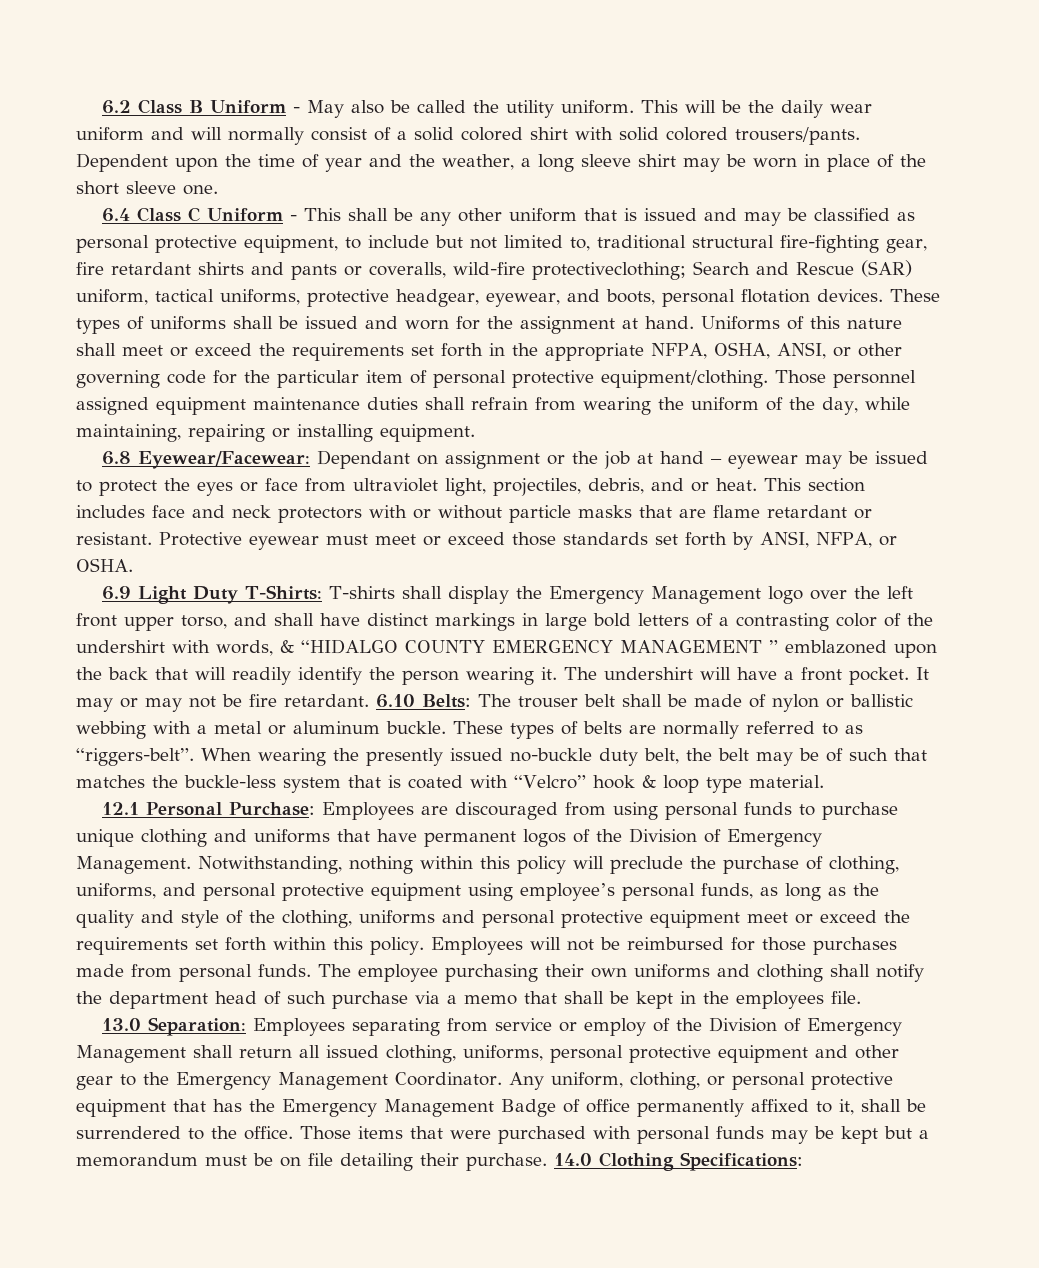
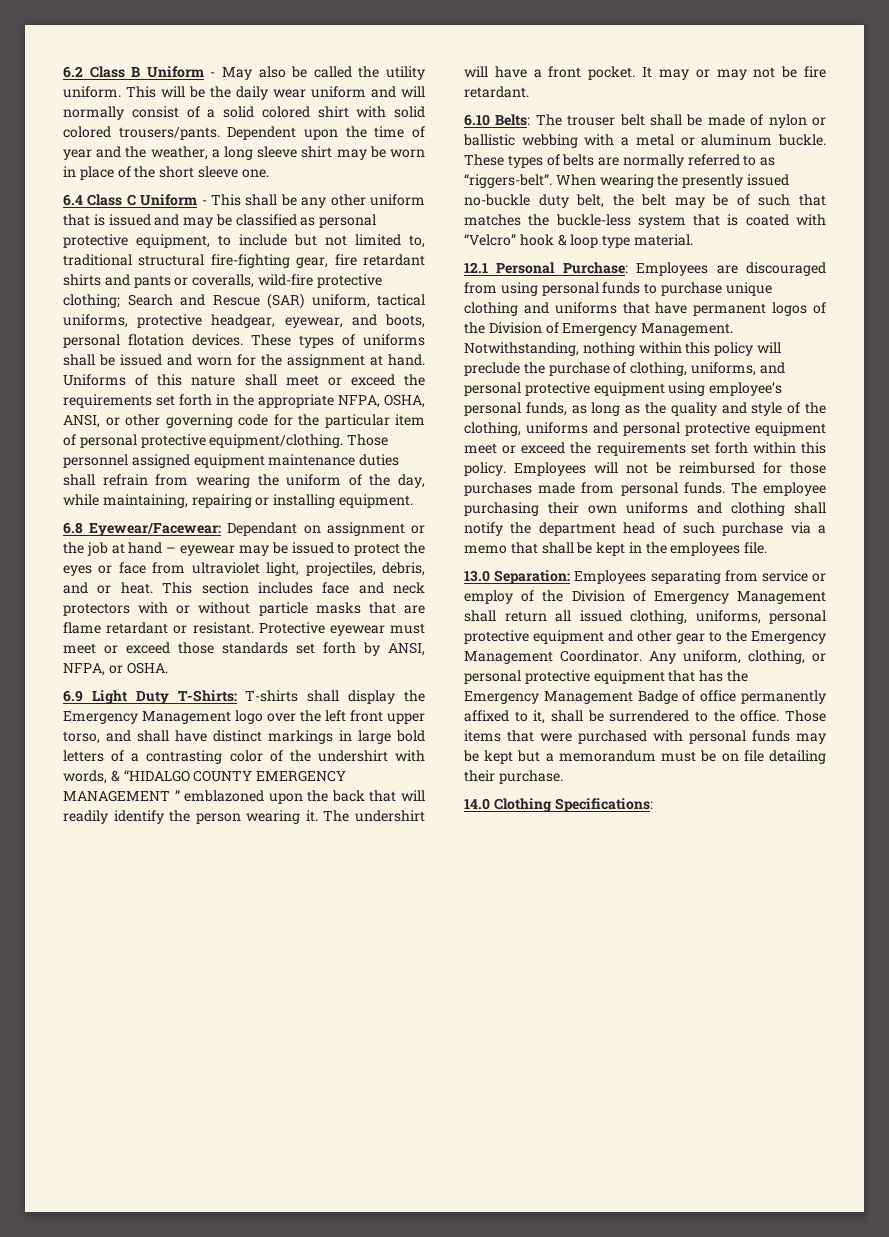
- 6.4 Class C Uniform - This shall be any other uniform that is issued and may be classified as personal protective equipment, to include but not limited to, traditional structural fire-fighting gear, fire retardant shirts and pants or coveralls, wild-fire protectiveclothing; Search and Rescue (SAR) uniform, tactical uniforms, protective headgear, eyewear, and boots, personal flotation devices.
+ 6.4 Class C Uniform - This shall be any other uniform that is issued and may be classified as personal protective equipment, to include but not limited to, traditional structural fire-fighting gear, fire retardant shirts and pants or coveralls, wild-fire protective clothing; Search and Rescue (SAR) uniform, tactical uniforms, protective headgear, eyewear, and boots, personal flotation devices.
- It may or may not be fire retardant. 6.10 Belts: The trouser belt shall be made of nylon or ballistic webbing with a metal or aluminum buckle.
+ It may or may not be fire retardant.
+ 6.10 Belts: The trouser belt shall be made of nylon or ballistic webbing with a metal or aluminum buckle.
- Those items that were purchased with personal funds may be kept but a memorandum must be on file detailing their purchase. 14.0 Clothing Specifications:
+ Those items that were purchased with personal funds may be kept but a memorandum must be on file detailing their purchase.
+ 14.0 Clothing Specifications:

